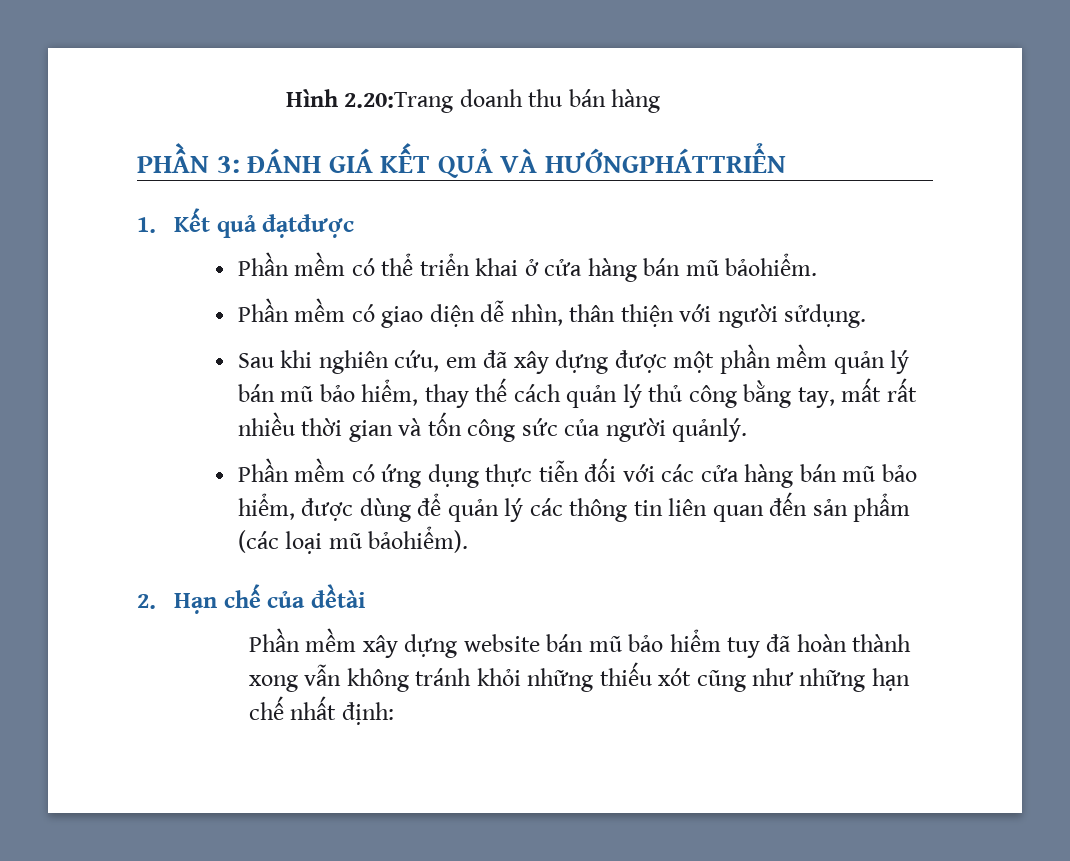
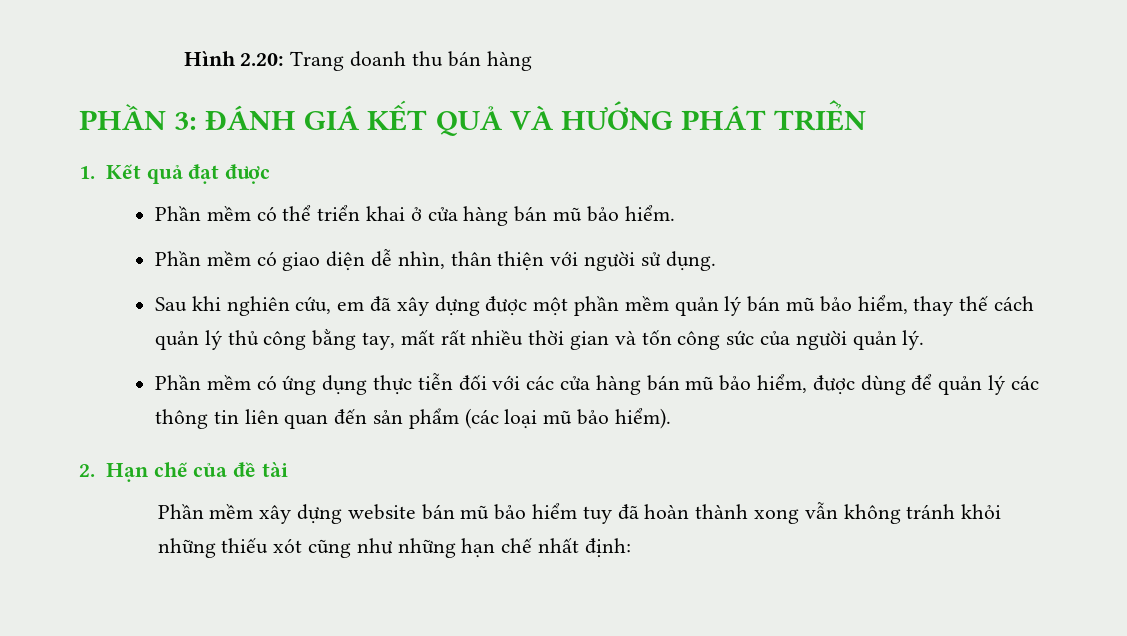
- Hình 2.20:Trang doanh thu bán hàng
+ Hình 2.20: Trang doanh thu bán hàng
- PHẦN 3: ĐÁNH GIÁ KẾT QUẢ VÀ HƯỚNGPHÁTTRIỂN
+ PHẦN 3: ĐÁNH GIÁ KẾT QUẢ VÀ HƯỚNG PHÁT TRIỂN
- 1. Kết quả đạtđược
+ 1. Kết quả đạt được
- Phần mềm có thể triển khai ở cửa hàng bán mũ bảohiểm.
+ Phần mềm có thể triển khai ở cửa hàng bán mũ bảo hiểm.
- Phần mềm có giao diện dễ nhìn, thân thiện với người sửdụng.
+ Phần mềm có giao diện dễ nhìn, thân thiện với người sử dụng.
- Sau khi nghiên cứu, em đã xây dựng được một phần mềm quản lý bán mũ bảo hiểm, thay thế cách quản lý thủ công bằng tay, mất rất nhiều thời gian và tốn công sức của người quảnlý.
+ Sau khi nghiên cứu, em đã xây dựng được một phần mềm quản lý bán mũ bảo hiểm, thay thế cách quản lý thủ công bằng tay, mất rất nhiều thời gian và tốn công sức của người quản lý.
- Phần mềm có ứng dụng thực tiễn đối với các cửa hàng bán mũ bảo hiểm, được dùng để quản lý các thông tin liên quan đến sản phẩm (các loại mũ bảohiểm).
+ Phần mềm có ứng dụng thực tiễn đối với các cửa hàng bán mũ bảo hiểm, được dùng để quản lý các thông tin liên quan đến sản phẩm (các loại mũ bảo hiểm).
- 2. Hạn chế của đềtài
+ 2. Hạn chế của đề tài

